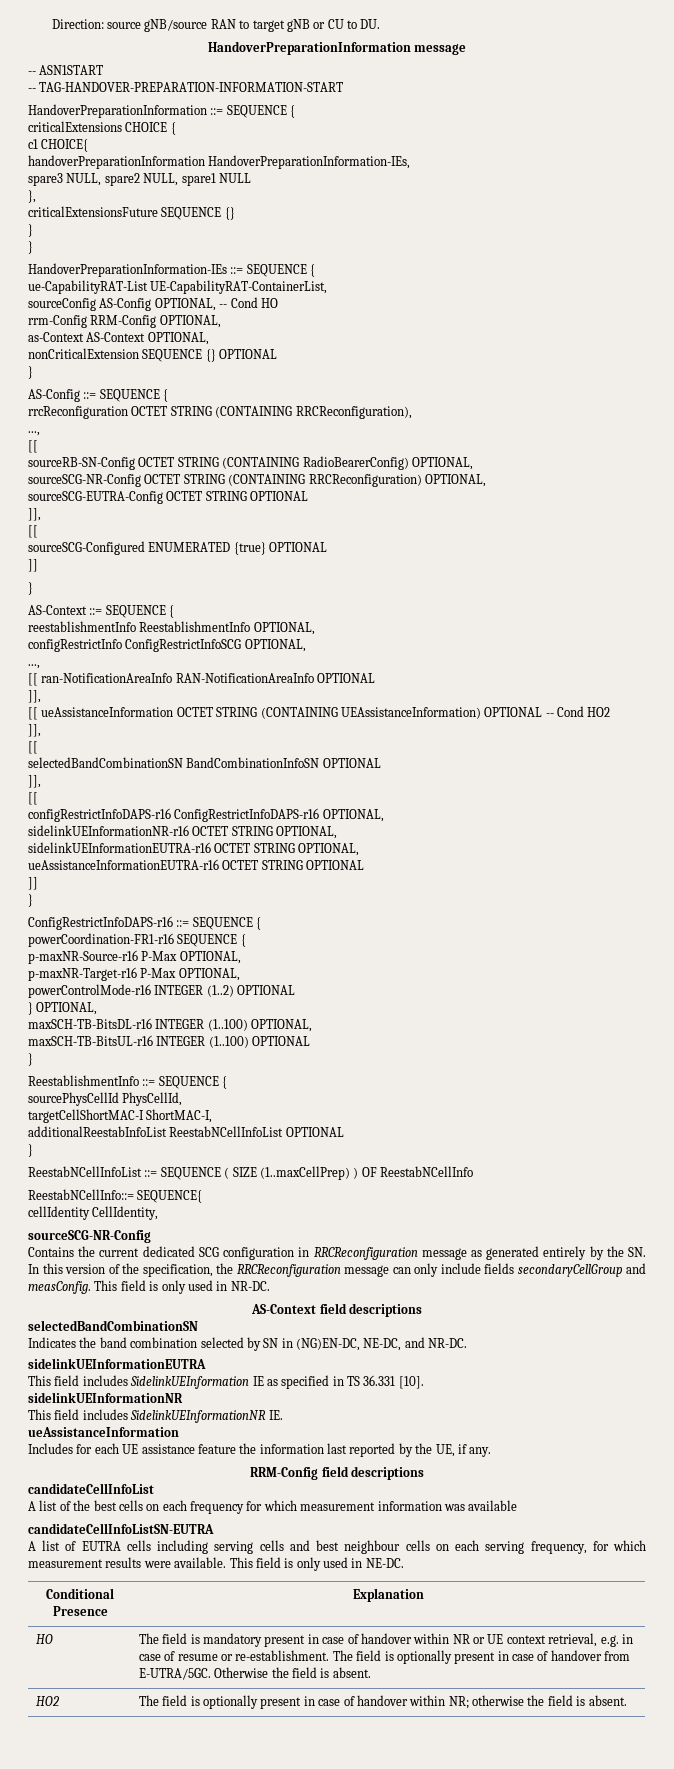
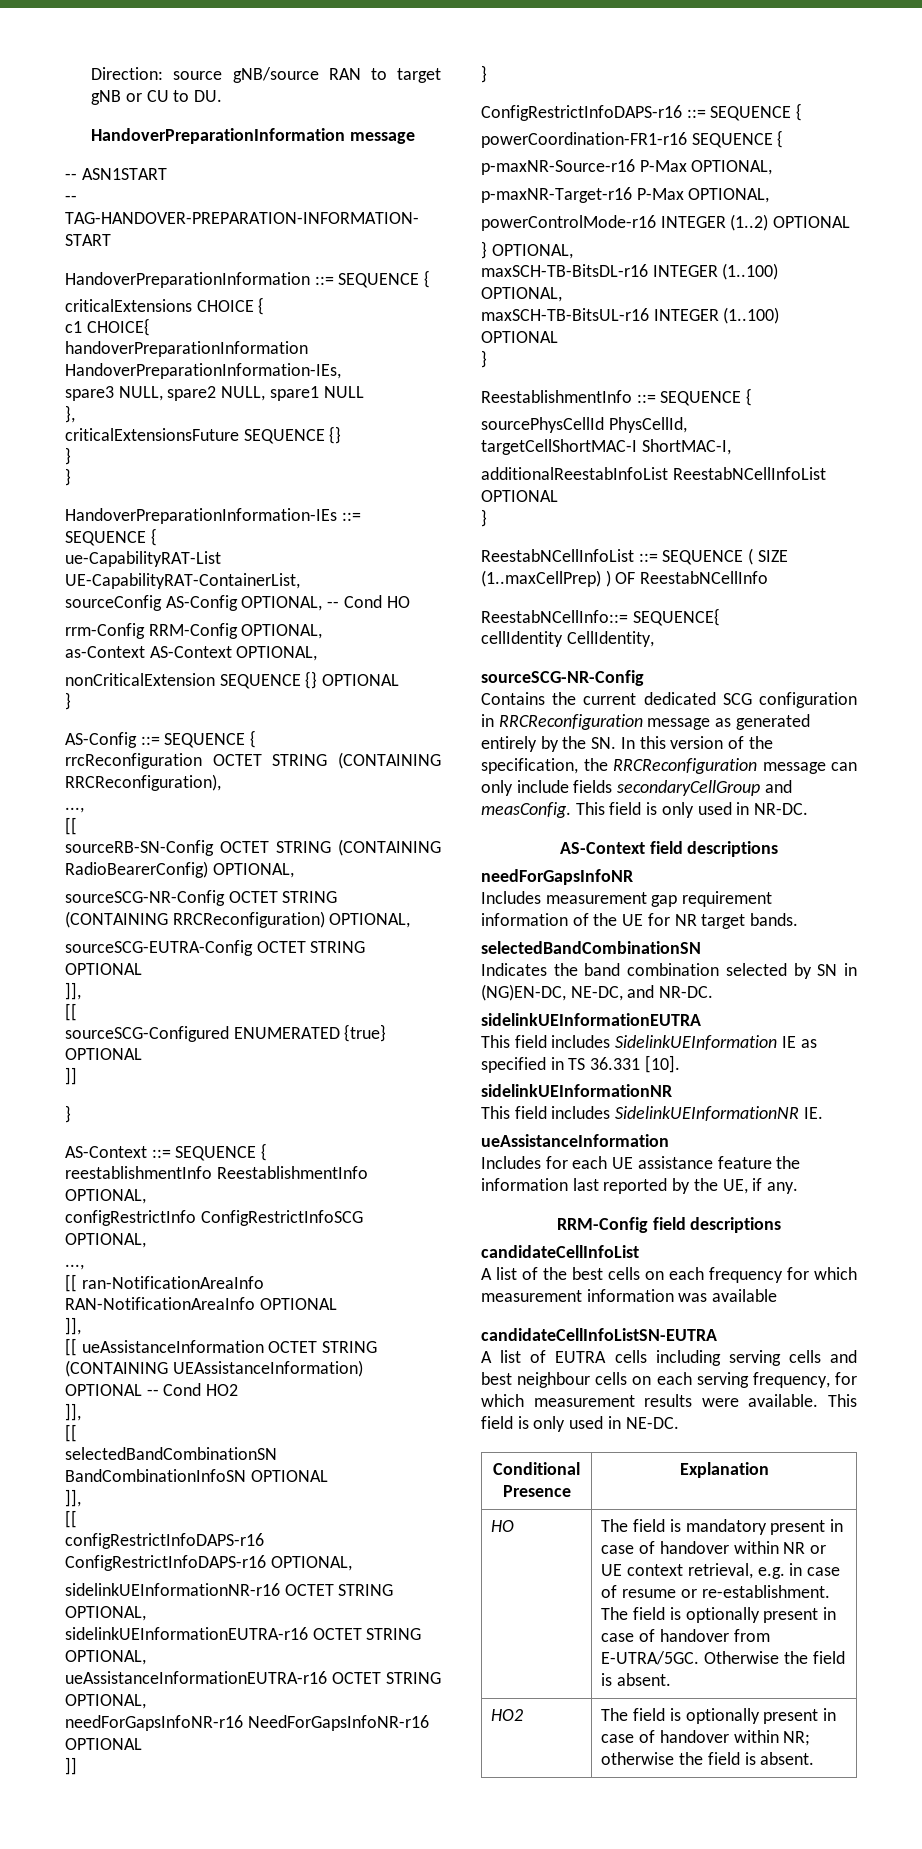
- ueAssistanceInformationEUTRA-r16 OCTET STRING OPTIONAL
+ ueAssistanceInformationEUTRA-r16 OCTET STRING OPTIONAL,
+ needForGapsInfoNR-r16 NeedForGapsInfoNR-r16 OPTIONAL
+ needForGapsInfoNR
+ Includes measurement gap requirement information of the UE for NR target bands.

